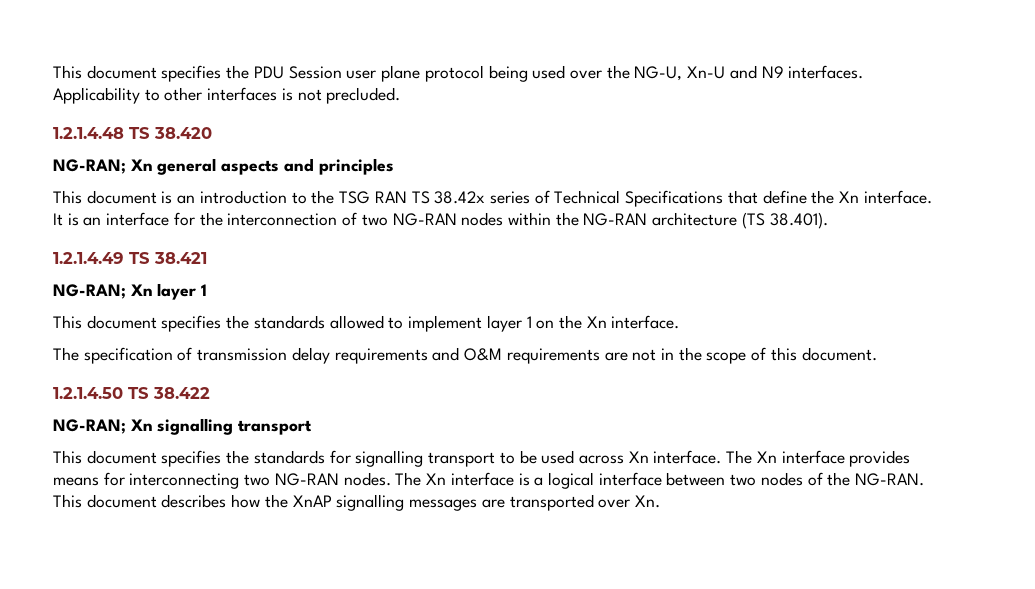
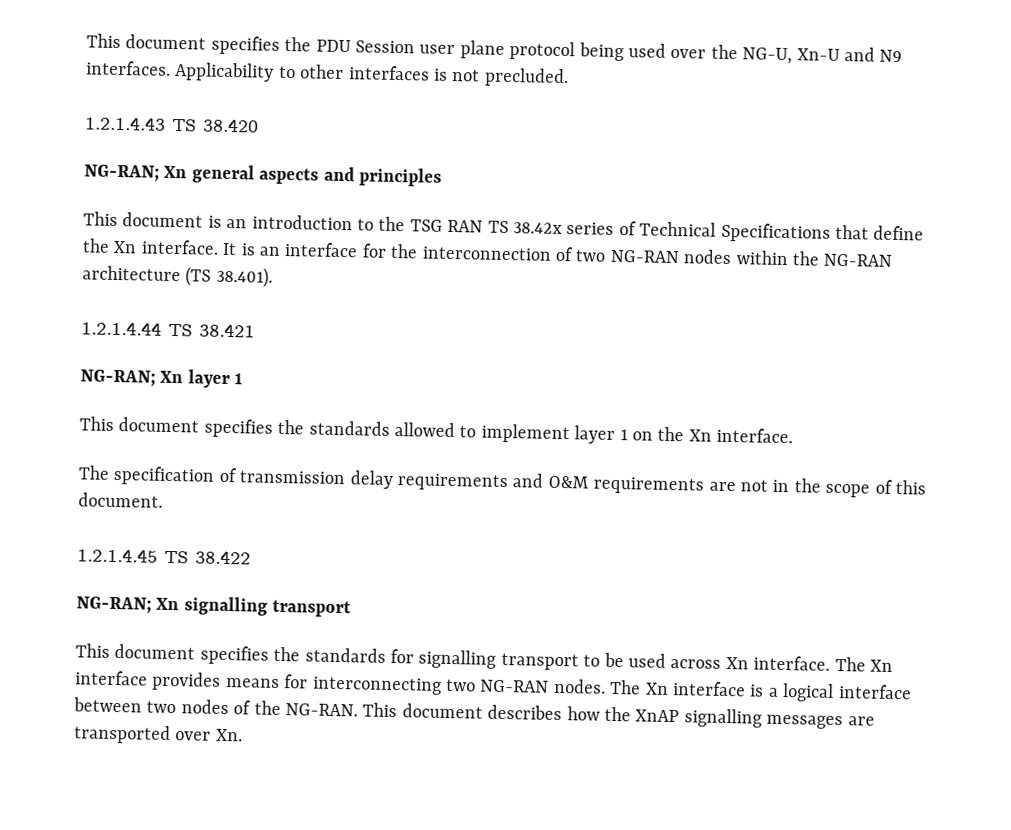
- 1.2.1.4.48 TS 38.420
+ 1.2.1.4.43 TS 38.420
- 1.2.1.4.49 TS 38.421
+ 1.2.1.4.44 TS 38.421
- 1.2.1.4.50 TS 38.422
+ 1.2.1.4.45 TS 38.422

